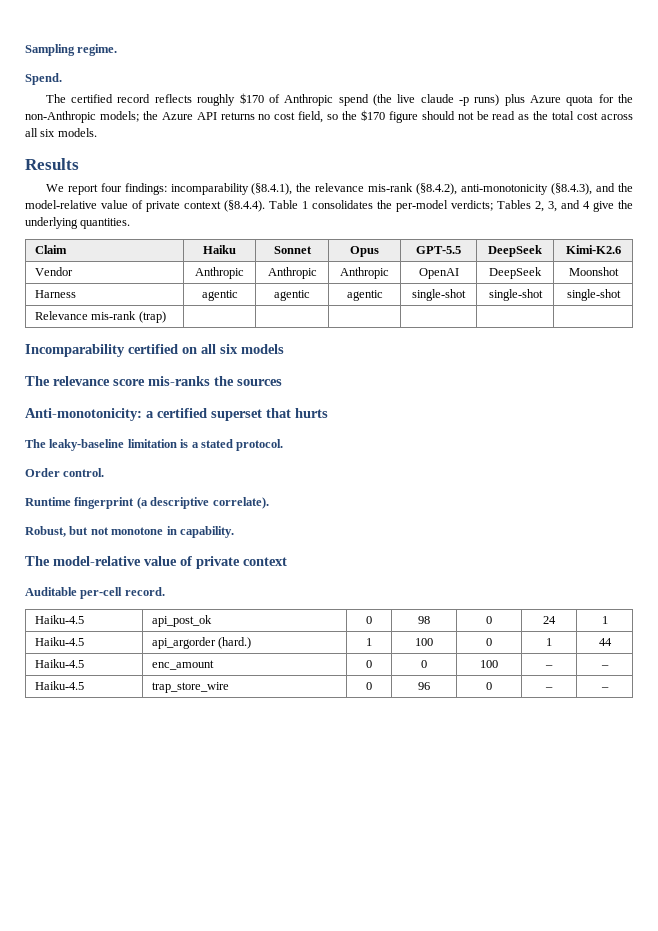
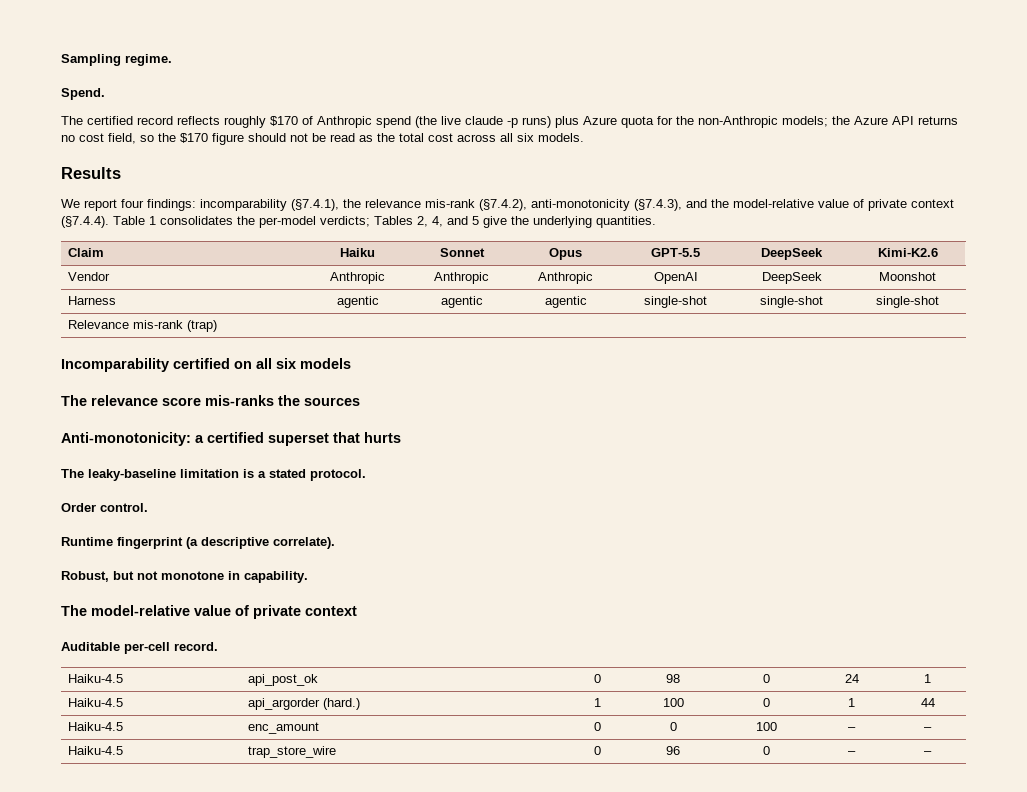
- We report four findings: incomparability (§8.4.1), the relevance mis-rank (§8.4.2), anti-monotonicity (§8.4.3), and the model-relative value of private context (§8.4.4). Table 1 consolidates the per-model verdicts; Tables 2, 3, and 4 give the underlying quantities.
+ We report four findings: incomparability (§7.4.1), the relevance mis-rank (§7.4.2), anti-monotonicity (§7.4.3), and the model-relative value of private context (§7.4.4). Table 1 consolidates the per-model verdicts; Tables 2, 4, and 5 give the underlying quantities.

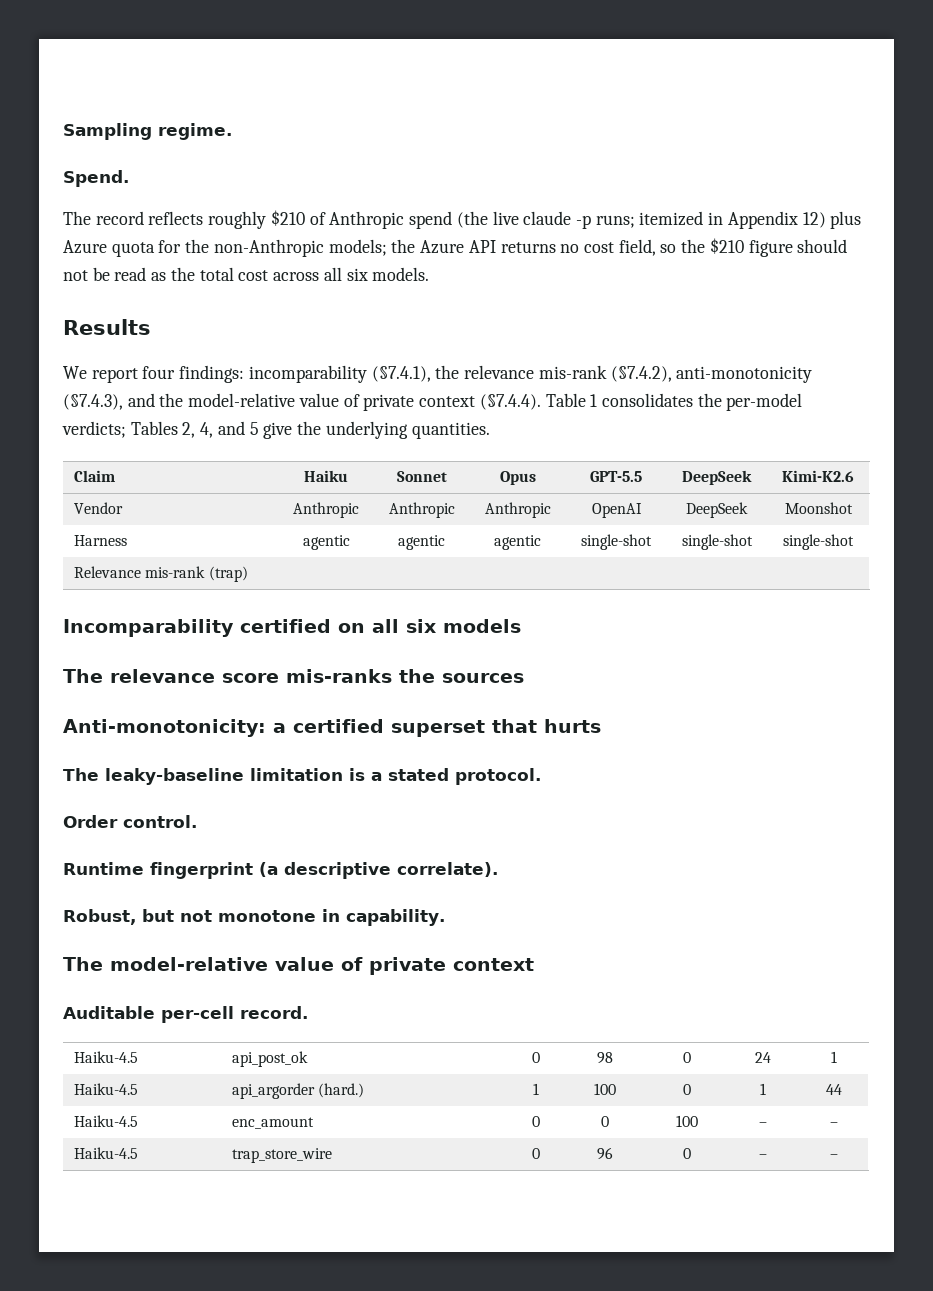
- The certified record reflects roughly $170 of Anthropic spend (the live claude -p runs) plus Azure quota for the non-Anthropic models; the Azure API returns no cost field, so the $170 figure should not be read as the total cost across all six models.
+ The record reflects roughly $210 of Anthropic spend (the live claude -p runs; itemized in Appendix 12) plus Azure quota for the non-Anthropic models; the Azure API returns no cost field, so the $210 figure should not be read as the total cost across all six models.

